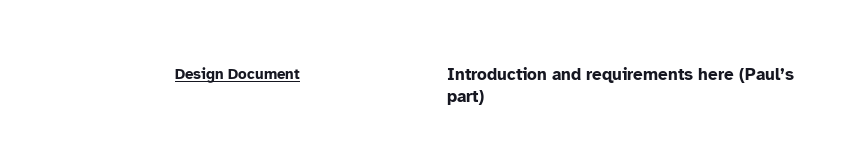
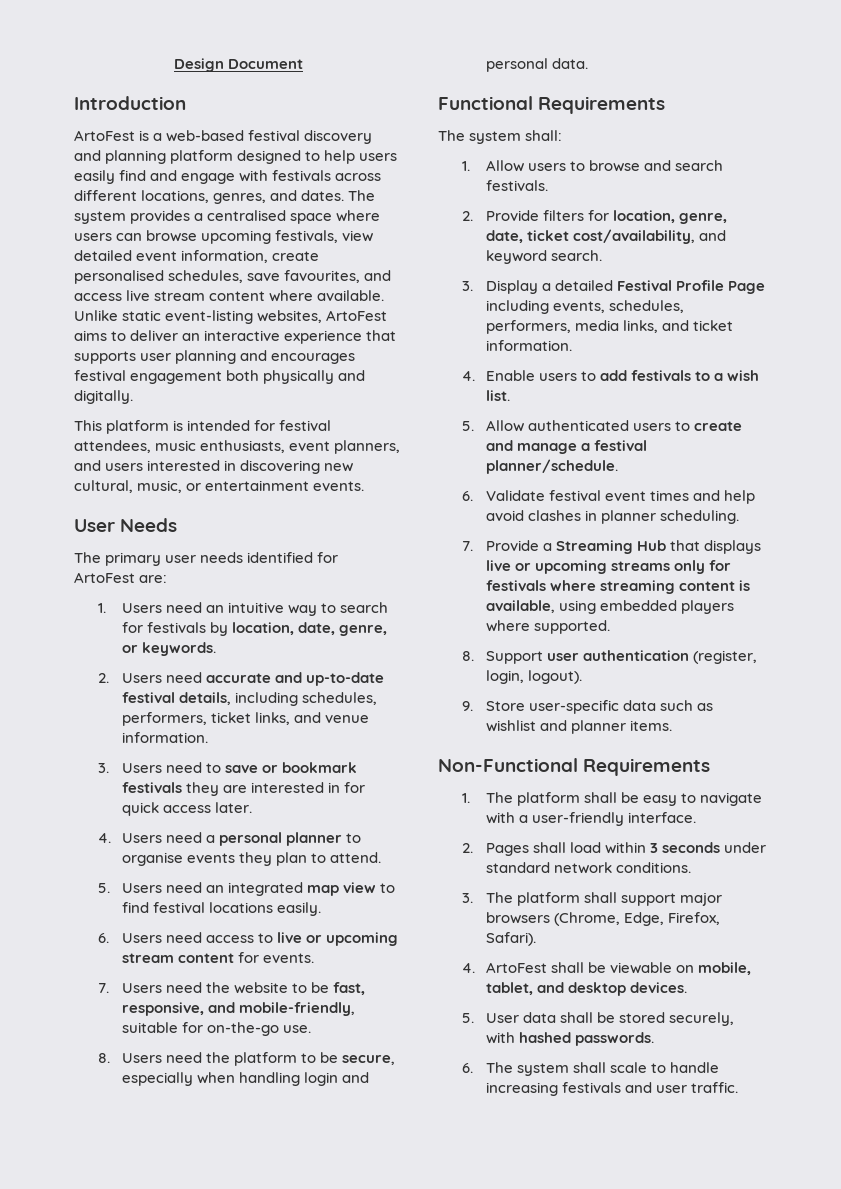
- Introduction and requirements here (Paul’s part)
+ Introduction
+ ArtoFest is a web-based festival discovery and planning platform designed to help users easily find and engage with festivals across different locations, genres, and dates. The system provides a centralised space where users can browse upcoming festivals, view detailed event information, create personalised schedules, save favourites, and access live stream content where available. Unlike static event-listing websites, ArtoFest aims to deliver an interactive experience that supports user planning and encourages festival engagement both physically and digitally.
+ This platform is intended for festival attendees, music enthusiasts, event planners, and users interested in discovering new cultural, music, or entertainment events.
+ User Needs
+ The primary user needs identified for ArtoFest are:
+ 1. Users need an intuitive way to search for festivals by location, date, genre, or keywords.
+ 2. Users need accurate and up-to-date festival details, including schedules, performers, ticket links, and venue information.
+ 3. Users need to save or bookmark festivals they are interested in for quick access later.
+ 4. Users need a personal planner to organise events they plan to attend.
+ 5. Users need an integrated map view to find festival locations easily.
+ 6. Users need access to live or upcoming stream content for events.
+ 7. Users need the website to be fast, responsive, and mobile-friendly, suitable for on-the-go use.
+ 8. Users need the platform to be secure, especially when handling login and personal data.
+ Functional Requirements
+ The system shall:
+ 1. Allow users to browse and search festivals.
+ 2. Provide filters for location, genre, date, ticket cost/availability, and keyword search.
+ 3. Display a detailed Festival Profile Page including events, schedules, performers, media links, and ticket information.
+ 4. Enable users to add festivals to a wish list.
+ 5. Allow authenticated users to create and manage a festival planner/schedule.
+ 6. Validate festival event times and help avoid clashes in planner scheduling.
+ 7. Provide a Streaming Hub that displays live or upcoming streams only for festivals where streaming content is available, using embedded players where supported.
+ 8. Support user authentication (register, login, logout).
+ 9. Store user-specific data such as wishlist and planner items.
+ Non-Functional Requirements
+ 1. The platform shall be easy to navigate with a user-friendly interface.
+ 2. Pages shall load within 3 seconds under standard network conditions.
+ 3. The platform shall support major browsers (Chrome, Edge, Firefox, Safari).
+ 4. ArtoFest shall be viewable on mobile, tablet, and desktop devices.
+ 5. User data shall be stored securely, with hashed passwords.
+ 6. The system shall scale to handle increasing festivals and user traffic.

